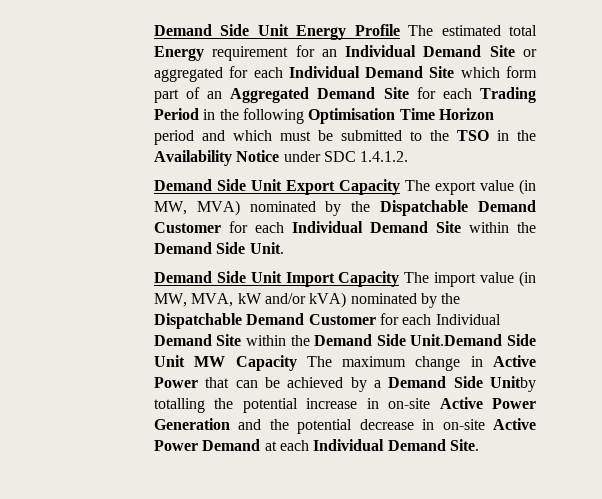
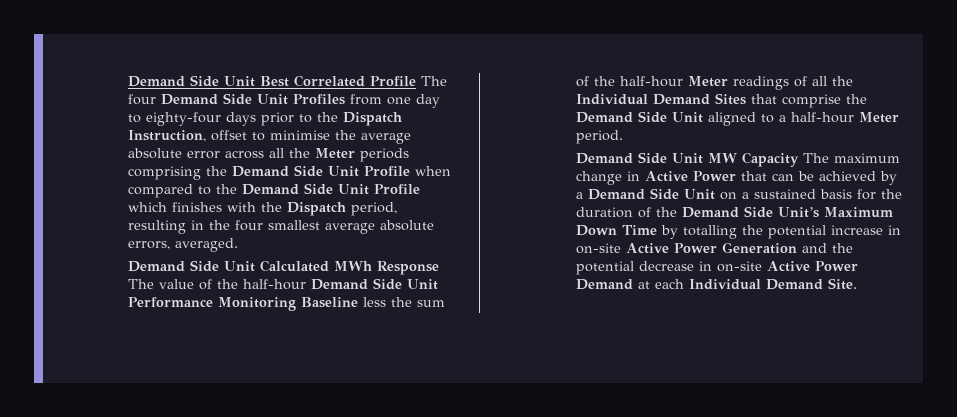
- Demand Side Unit Energy Profile The estimated total Energy requirement for an Individual Demand Site or aggregated for each Individual Demand Site which form part of an Aggregated Demand Site for each Trading Period in the following Optimisation Time Horizon period and which must be submitted to the TSO in the Availability Notice under SDC 1.4.1.2.
- Demand Side Unit Export Capacity The export value (in MW, MVA) nominated by the Dispatchable Demand Customer for each Individual Demand Site within the Demand Side Unit.
- Demand Side Unit Import Capacity The import value (in MW, MVA, kW and/or kVA) nominated by the Dispatchable Demand Customer for each Individual Demand Site within the Demand Side Unit.Demand Side Unit MW Capacity The maximum change in Active Power that can be achieved by a Demand Side Unitby totalling the potential increase in on-site Active Power Generation and the potential decrease in on-site Active Power Demand at each Individual Demand Site.
+ Demand Side Unit Best Correlated Profile The four Demand Side Unit Profiles from one day to eighty-four days prior to the Dispatch Instruction, offset to minimise the average absolute error across all the Meter periods comprising the Demand Side Unit Profile when compared to the Demand Side Unit Profile which finishes with the Dispatch period, resulting in the four smallest average absolute errors, averaged.
+ Demand Side Unit Calculated MWh Response The value of the half-hour Demand Side Unit Performance Monitoring Baseline less the sum of the half-hour Meter readings of all the Individual Demand Sites that comprise the Demand Side Unit aligned to a half-hour Meter period.
+ Demand Side Unit MW Capacity The maximum change in Active Power that can be achieved by a Demand Side Unit on a sustained basis for the duration of the Demand Side Unit’s Maximum Down Time by totalling the potential increase in on-site Active Power Generation and the potential decrease in on-site Active Power Demand at each Individual Demand Site.

